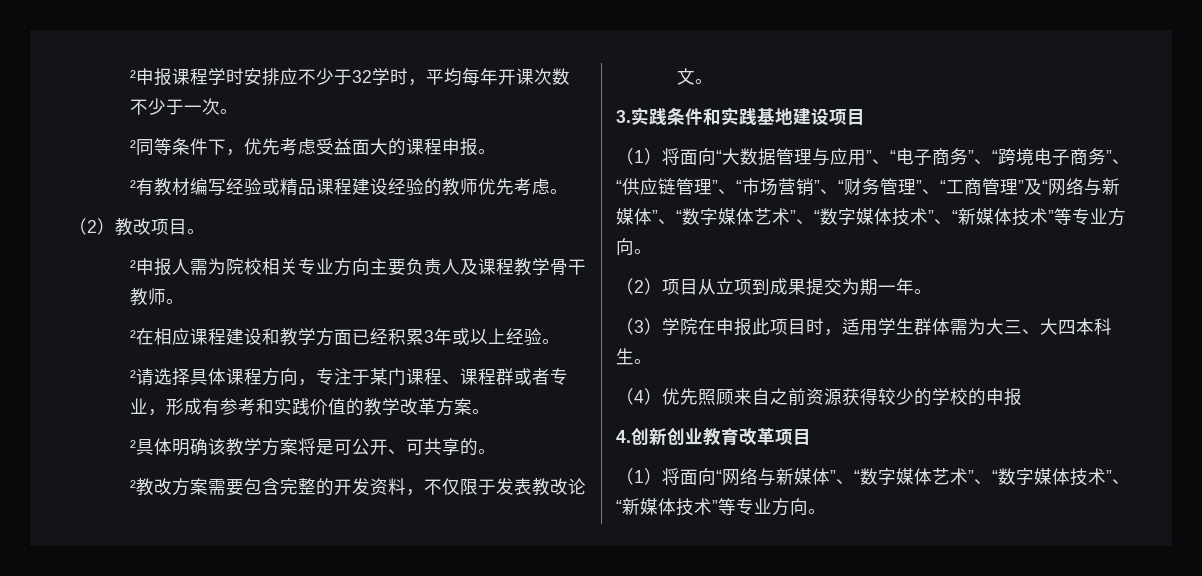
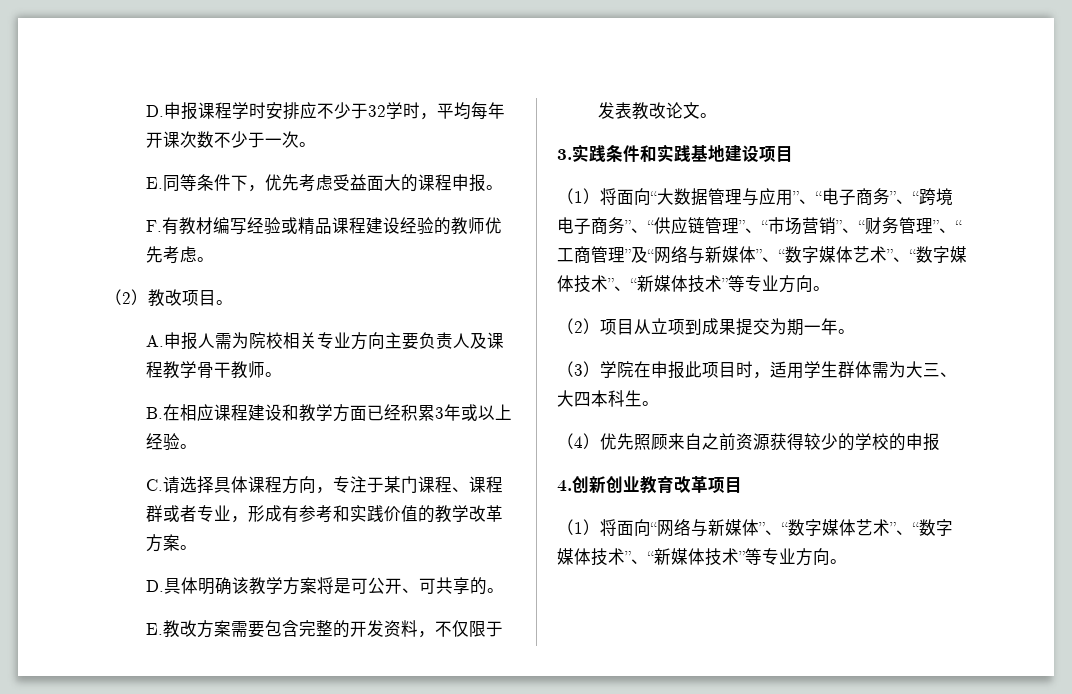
- ²申报课程学时安排应不少于32学时，平均每年开课次数不少于一次。
+ D.申报课程学时安排应不少于32学时，平均每年开课次数不少于一次。
- ²同等条件下，优先考虑受益面大的课程申报。
+ E.同等条件下，优先考虑受益面大的课程申报。
- ²有教材编写经验或精品课程建设经验的教师优先考虑。
+ F.有教材编写经验或精品课程建设经验的教师优先考虑。
- ²申报人需为院校相关专业方向主要负责人及课程教学骨干教师。
+ A.申报人需为院校相关专业方向主要负责人及课程教学骨干教师。
- ²在相应课程建设和教学方面已经积累3年或以上经验。
+ B.在相应课程建设和教学方面已经积累3年或以上经验。
- ²请选择具体课程方向，专注于某门课程、课程群或者专业，形成有参考和实践价值的教学改革方案。
+ C.请选择具体课程方向，专注于某门课程、课程群或者专业，形成有参考和实践价值的教学改革方案。
- ²具体明确该教学方案将是可公开、可共享的。
+ D.具体明确该教学方案将是可公开、可共享的。
- ²教改方案需要包含完整的开发资料，不仅限于发表教改论文。
+ E.教改方案需要包含完整的开发资料，不仅限于发表教改论文。

